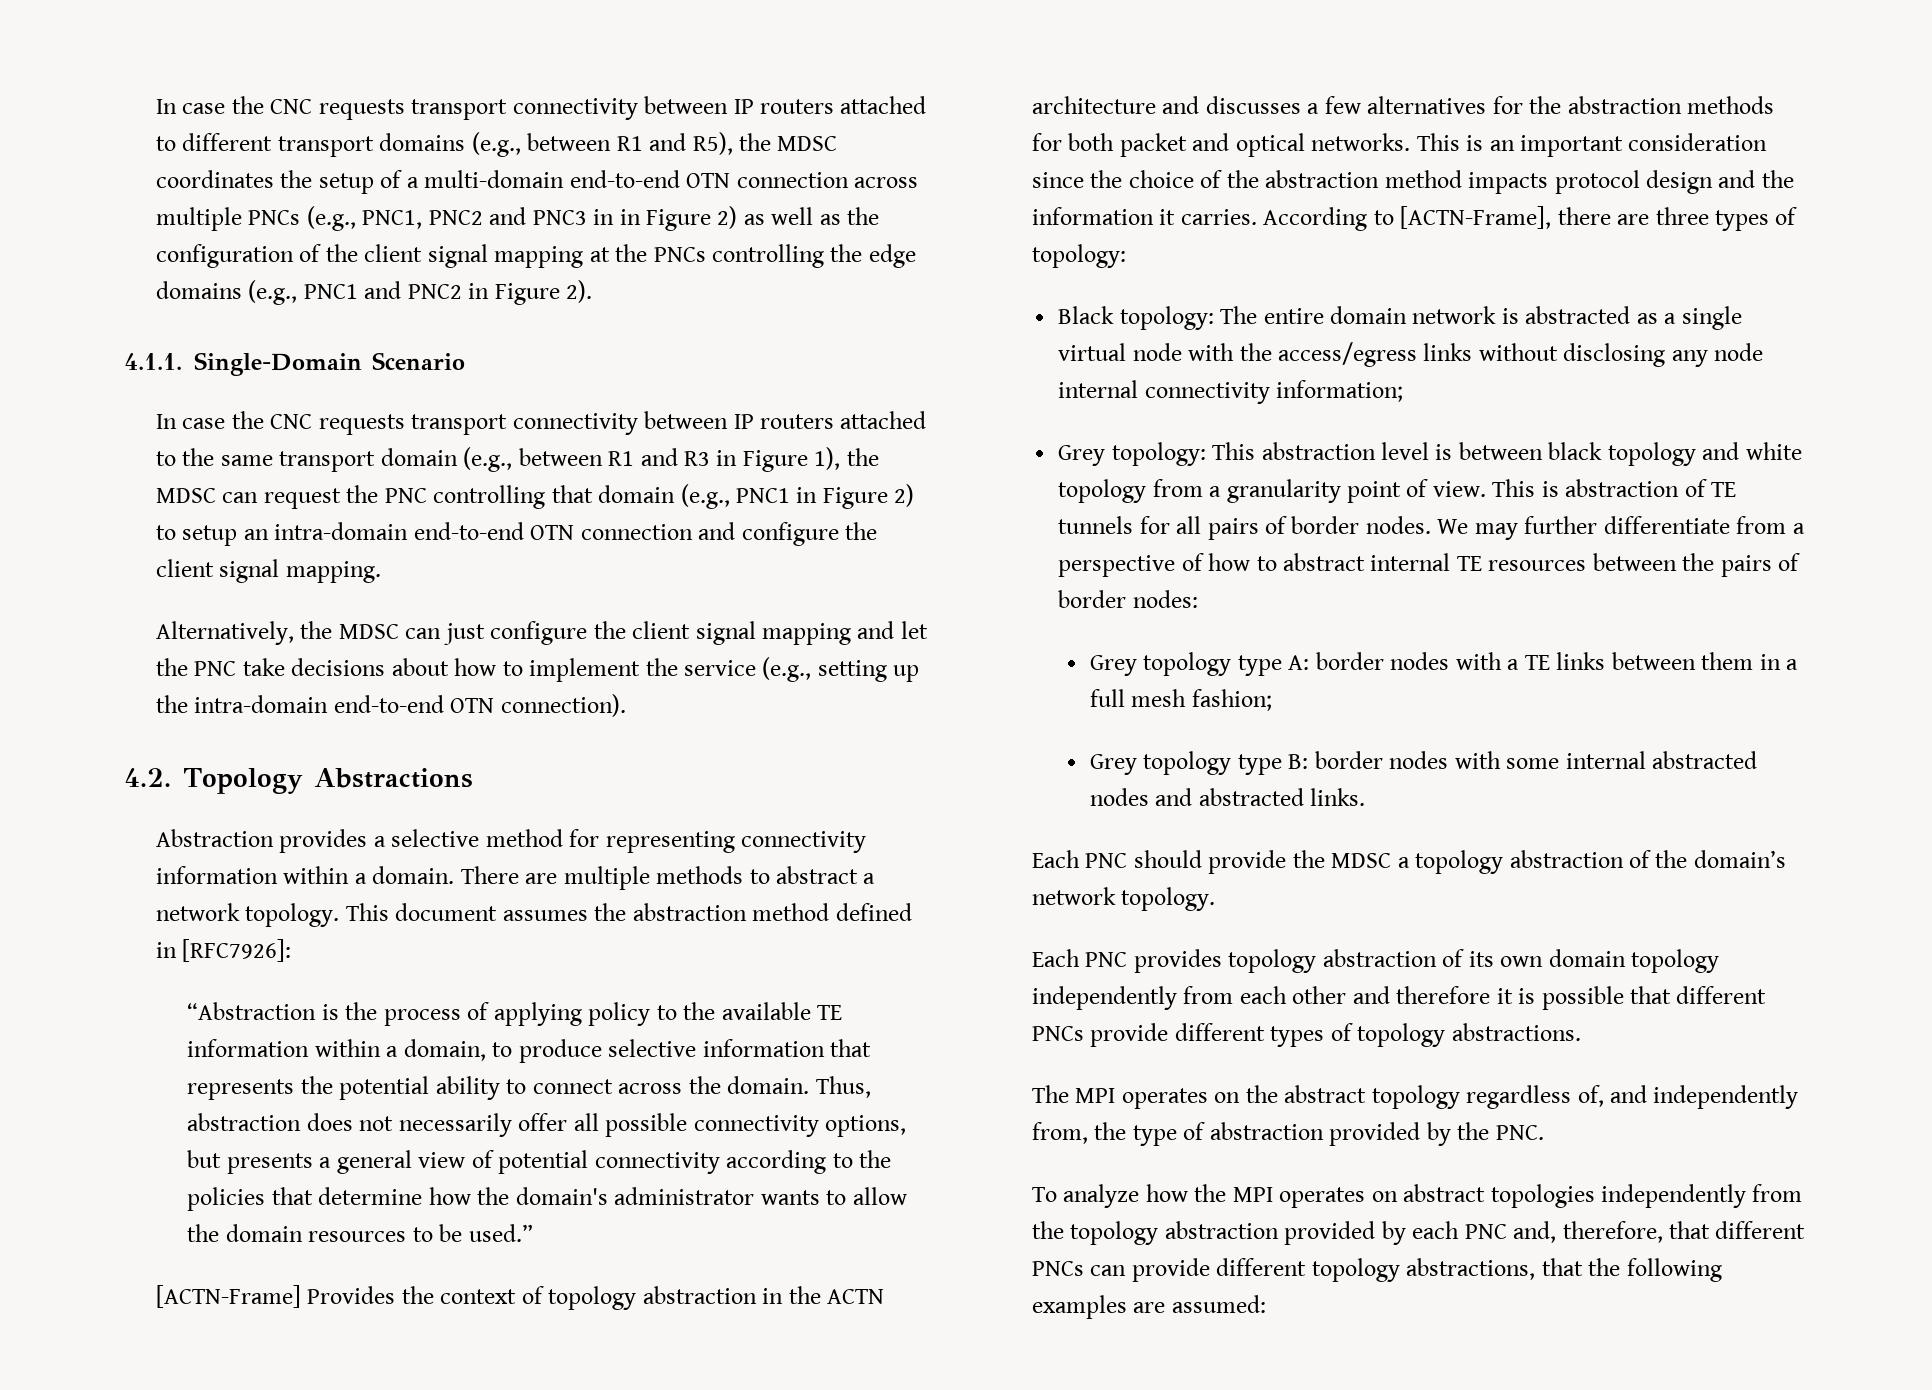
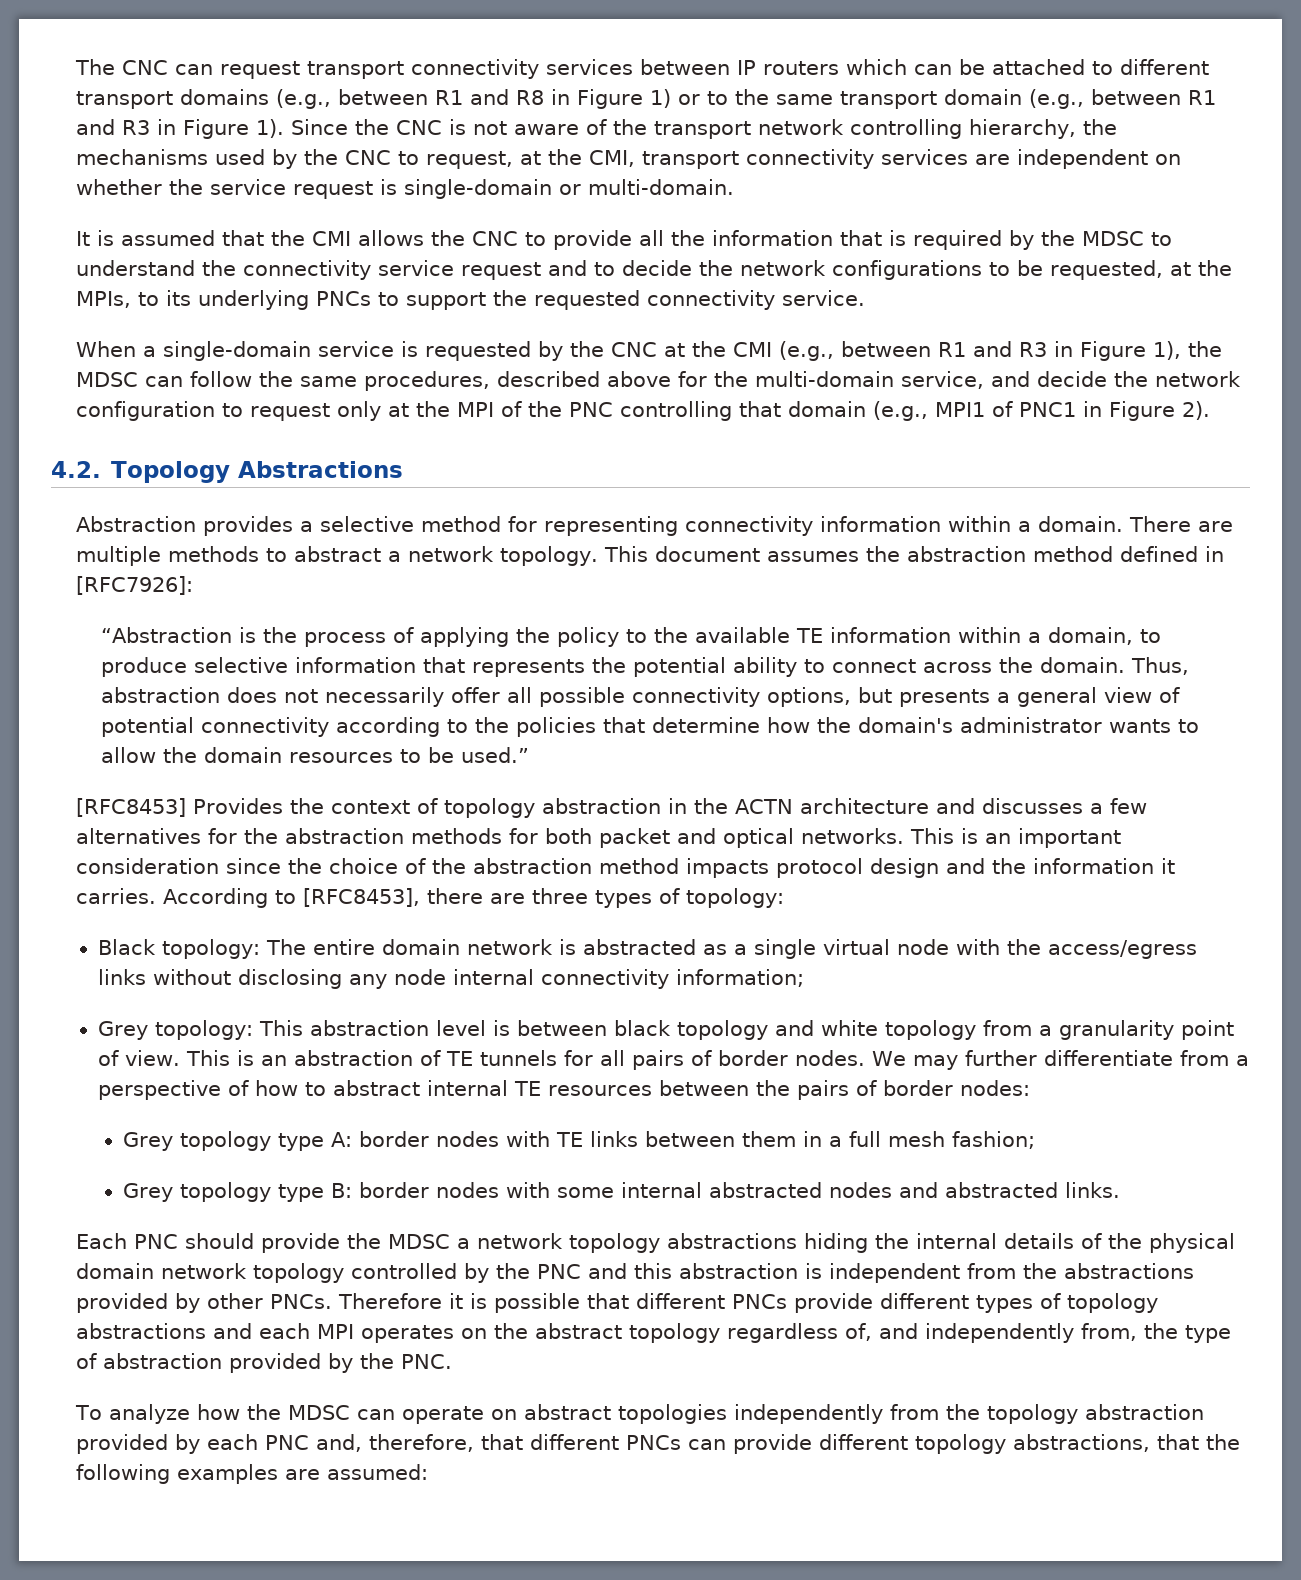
- In case the CNC requests transport connectivity between IP routers attached to different transport domains (e.g., between R1 and R5), the MDSC coordinates the setup of a multi-domain end-to-end OTN connection across multiple PNCs (e.g., PNC1, PNC2 and PNC3 in in Figure 2) as well as the configuration of the client signal mapping at the PNCs controlling the edge domains (e.g., PNC1 and PNC2 in Figure 2).
- 4.1.1. Single-Domain Scenario
- In case the CNC requests transport connectivity between IP routers attached to the same transport domain (e.g., between R1 and R3 in Figure 1), the MDSC can request the PNC controlling that domain (e.g., PNC1 in Figure 2) to setup an intra-domain end-to-end OTN connection and configure the client signal mapping.
- Alternatively, the MDSC can just configure the client signal mapping and let the PNC take decisions about how to implement the service (e.g., setting up the intra-domain end-to-end OTN connection).
+ The CNC can request transport connectivity services between IP routers which can be attached to different transport domains (e.g., between R1 and R8 in Figure 1) or to the same transport domain (e.g., between R1 and R3 in Figure 1). Since the CNC is not aware of the transport network controlling hierarchy, the mechanisms used by the CNC to request, at the CMI, transport connectivity services are independent on whether the service request is single-domain or multi-domain.
+ It is assumed that the CMI allows the CNC to provide all the information that is required by the MDSC to understand the connectivity service request and to decide the network configurations to be requested, at the MPIs, to its underlying PNCs to support the requested connectivity service.
+ When a single-domain service is requested by the CNC at the CMI (e.g., between R1 and R3 in Figure 1), the MDSC can follow the same procedures, described above for the multi-domain service, and decide the network configuration to request only at the MPI of the PNC controlling that domain (e.g., MPI1 of PNC1 in Figure 2).
- “Abstraction is the process of applying policy to the available TE information within a domain, to produce selective information that represents the potential ability to connect across the domain.
+ “Abstraction is the process of applying the policy to the available TE information within a domain, to produce selective information that represents the potential ability to connect across the domain.
- [ACTN-Frame] Provides the context of topology abstraction in the ACTN architecture and discusses a few alternatives for the abstraction methods for both packet and optical networks.
+ [RFC8453] Provides the context of topology abstraction in the ACTN architecture and discusses a few alternatives for the abstraction methods for both packet and optical networks.
- According to [ACTN-Frame], there are three types of topology:
+ According to [RFC8453], there are three types of topology:
- This is abstraction of TE tunnels for all pairs of border nodes.
+ This is an abstraction of TE tunnels for all pairs of border nodes.
- Grey topology type A: border nodes with a TE links between them in a full mesh fashion;
+ Grey topology type A: border nodes with TE links between them in a full mesh fashion;
- Each PNC should provide the MDSC a topology abstraction of the domain’s network topology.
- Each PNC provides topology abstraction of its own domain topology independently from each other and therefore it is possible that different PNCs provide different types of topology abstractions.
- The MPI operates on the abstract topology regardless of, and independently from, the type of abstraction provided by the PNC.
+ Each PNC should provide the MDSC a network topology abstractions hiding the internal details of the physical domain network topology controlled by the PNC and this abstraction is independent from the abstractions provided by other PNCs. Therefore it is possible that different PNCs provide different types of topology abstractions and each MPI operates on the abstract topology regardless of, and independently from, the type of abstraction provided by the PNC.
- To analyze how the MPI operates on abstract topologies independently from the topology abstraction provided by each PNC and, therefore, that different PNCs can provide different topology abstractions, that the following examples are assumed:
+ To analyze how the MDSC can operate on abstract topologies independently from the topology abstraction provided by each PNC and, therefore, that different PNCs can provide different topology abstractions, that the following examples are assumed:

